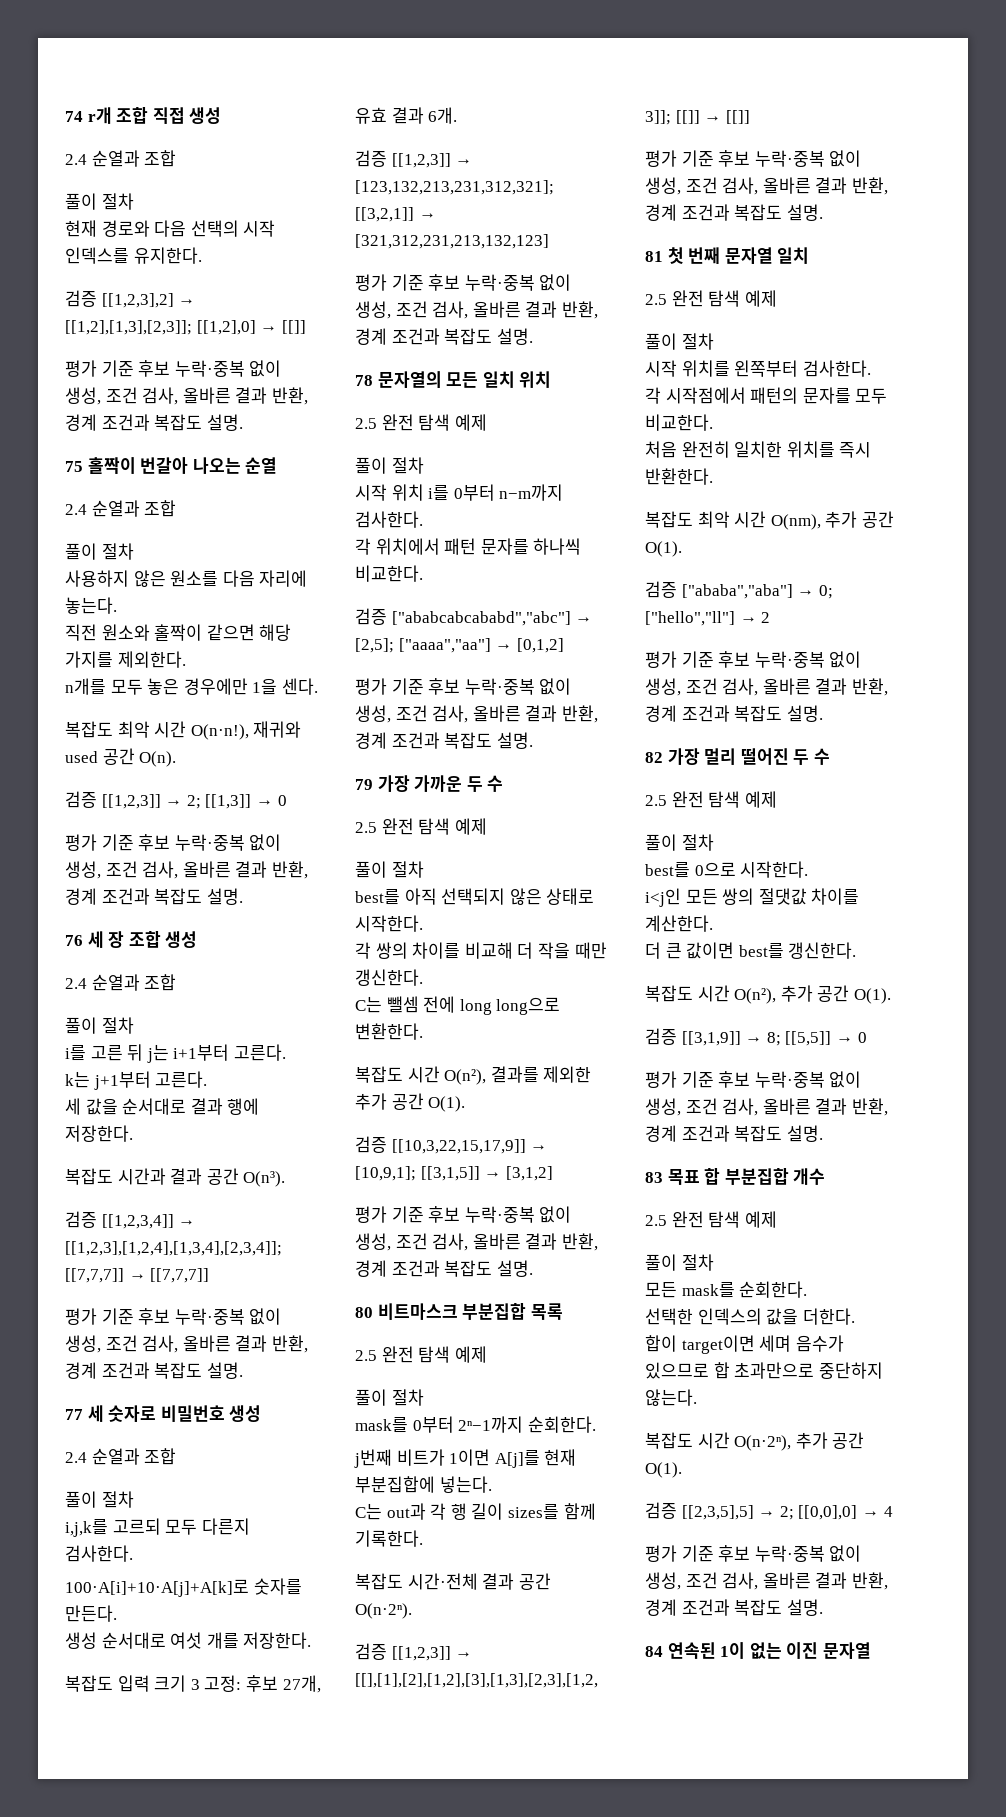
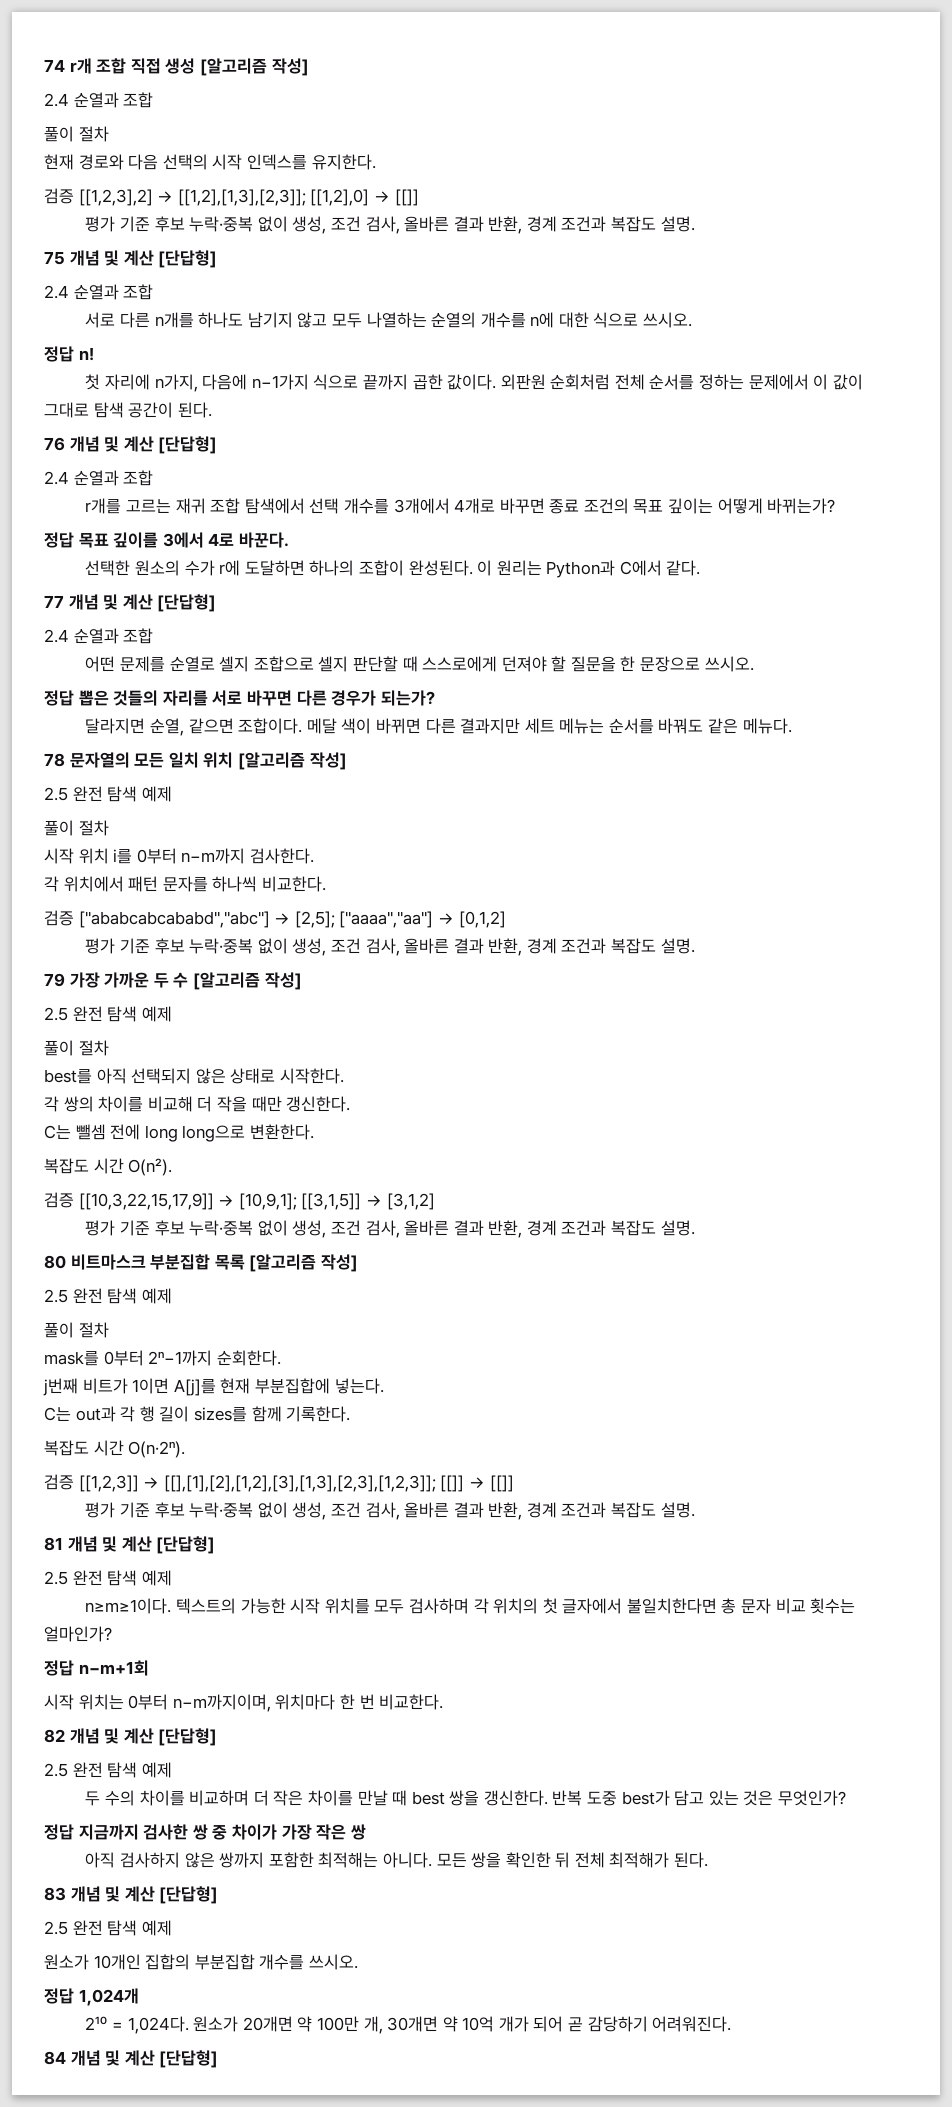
- 74 r개 조합 직접 생성
+ 74 r개 조합 직접 생성 [알고리즘 작성]
- 75 홀짝이 번갈아 나오는 순열
+ 75 개념 및 계산 [단답형]
  2.4 순열과 조합
- 풀이 절차
- 사용하지 않은 원소를 다음 자리에 놓는다.
- 직전 원소와 홀짝이 같으면 해당 가지를 제외한다.
- n개를 모두 놓은 경우에만 1을 센다.
- 복잡도 최악 시간 O(n·n!), 재귀와 used 공간 O(n).
- 검증 [[1,2,3]] → 2; [[1,3]] → 0
- 평가 기준 후보 누락·중복 없이 생성, 조건 검사, 올바른 결과 반환, 경계 조건과 복잡도 설명.
- 76 세 장 조합 생성
+ 서로 다른 n개를 하나도 남기지 않고 모두 나열하는 순열의 개수를 n에 대한 식으로 쓰시오.
+ 정답 n!
+ 첫 자리에 n가지, 다음에 n−1가지 식으로 끝까지 곱한 값이다. 외판원 순회처럼 전체 순서를 정하는 문제에서 이 값이 그대로 탐색 공간이 된다.
+ 76 개념 및 계산 [단답형]
  2.4 순열과 조합
- 풀이 절차
- i를 고른 뒤 j는 i+1부터 고른다.
- k는 j+1부터 고른다.
- 세 값을 순서대로 결과 행에 저장한다.
- 복잡도 시간과 결과 공간 O(n³).
- 검증 [[1,2,3,4]] → [[1,2,3],[1,2,4],[1,3,4],[2,3,4]]; [[7,7,7]] → [[7,7,7]]
- 평가 기준 후보 누락·중복 없이 생성, 조건 검사, 올바른 결과 반환, 경계 조건과 복잡도 설명.
- 77 세 숫자로 비밀번호 생성
+ r개를 고르는 재귀 조합 탐색에서 선택 개수를 3개에서 4개로 바꾸면 종료 조건의 목표 깊이는 어떻게 바뀌는가?
+ 정답 목표 깊이를 3에서 4로 바꾼다.
+ 선택한 원소의 수가 r에 도달하면 하나의 조합이 완성된다. 이 원리는 Python과 C에서 같다.
+ 77 개념 및 계산 [단답형]
  2.4 순열과 조합
- 풀이 절차
- i,j,k를 고르되 모두 다른지 검사한다.
- 100·A[i]+10·A[j]+A[k]로 숫자를 만든다.
- 생성 순서대로 여섯 개를 저장한다.
- 복잡도 입력 크기 3 고정: 후보 27개, 유효 결과 6개.
- 검증 [[1,2,3]] → [123,132,213,231,312,321]; [[3,2,1]] → [321,312,231,213,132,123]
- 평가 기준 후보 누락·중복 없이 생성, 조건 검사, 올바른 결과 반환, 경계 조건과 복잡도 설명.
+ 어떤 문제를 순열로 셀지 조합으로 셀지 판단할 때 스스로에게 던져야 할 질문을 한 문장으로 쓰시오.
+ 정답 뽑은 것들의 자리를 서로 바꾸면 다른 경우가 되는가?
+ 달라지면 순열, 같으면 조합이다. 메달 색이 바뀌면 다른 결과지만 세트 메뉴는 순서를 바꿔도 같은 메뉴다.
- 78 문자열의 모든 일치 위치
+ 78 문자열의 모든 일치 위치 [알고리즘 작성]
- 79 가장 가까운 두 수
+ 79 가장 가까운 두 수 [알고리즘 작성]
- 복잡도 시간 O(n²), 결과를 제외한 추가 공간 O(1).
+ 복잡도 시간 O(n²).
- 80 비트마스크 부분집합 목록
+ 80 비트마스크 부분집합 목록 [알고리즘 작성]
- 복잡도 시간·전체 결과 공간 O(n·2ⁿ).
+ 복잡도 시간 O(n·2ⁿ).
- 81 첫 번째 문자열 일치
+ 81 개념 및 계산 [단답형]
  2.5 완전 탐색 예제
- 풀이 절차
- 시작 위치를 왼쪽부터 검사한다.
- 각 시작점에서 패턴의 문자를 모두 비교한다.
- 처음 완전히 일치한 위치를 즉시 반환한다.
- 복잡도 최악 시간 O(nm), 추가 공간 O(1).
- 검증 ["ababa","aba"] → 0; ["hello","ll"] → 2
- 평가 기준 후보 누락·중복 없이 생성, 조건 검사, 올바른 결과 반환, 경계 조건과 복잡도 설명.
- 82 가장 멀리 떨어진 두 수
+ n≥m≥1이다. 텍스트의 가능한 시작 위치를 모두 검사하며 각 위치의 첫 글자에서 불일치한다면 총 문자 비교 횟수는 얼마인가?
+ 정답 n−m+1회
+ 시작 위치는 0부터 n−m까지이며, 위치마다 한 번 비교한다.
+ 82 개념 및 계산 [단답형]
  2.5 완전 탐색 예제
- 풀이 절차
- best를 0으로 시작한다.
- i<j인 모든 쌍의 절댓값 차이를 계산한다.
- 더 큰 값이면 best를 갱신한다.
- 복잡도 시간 O(n²), 추가 공간 O(1).
- 검증 [[3,1,9]] → 8; [[5,5]] → 0
- 평가 기준 후보 누락·중복 없이 생성, 조건 검사, 올바른 결과 반환, 경계 조건과 복잡도 설명.
- 83 목표 합 부분집합 개수
+ 두 수의 차이를 비교하며 더 작은 차이를 만날 때 best 쌍을 갱신한다. 반복 도중 best가 담고 있는 것은 무엇인가?
+ 정답 지금까지 검사한 쌍 중 차이가 가장 작은 쌍
+ 아직 검사하지 않은 쌍까지 포함한 최적해는 아니다. 모든 쌍을 확인한 뒤 전체 최적해가 된다.
+ 83 개념 및 계산 [단답형]
  2.5 완전 탐색 예제
- 풀이 절차
- 모든 mask를 순회한다.
- 선택한 인덱스의 값을 더한다.
- 합이 target이면 세며 음수가 있으므로 합 초과만으로 중단하지 않는다.
- 복잡도 시간 O(n·2ⁿ), 추가 공간 O(1).
- 검증 [[2,3,5],5] → 2; [[0,0],0] → 4
- 평가 기준 후보 누락·중복 없이 생성, 조건 검사, 올바른 결과 반환, 경계 조건과 복잡도 설명.
- 84 연속된 1이 없는 이진 문자열
+ 원소가 10개인 집합의 부분집합 개수를 쓰시오.
+ 정답 1,024개
+ 2¹⁰ = 1,024다. 원소가 20개면 약 100만 개, 30개면 약 10억 개가 되어 곧 감당하기 어려워진다.
+ 84 개념 및 계산 [단답형]

